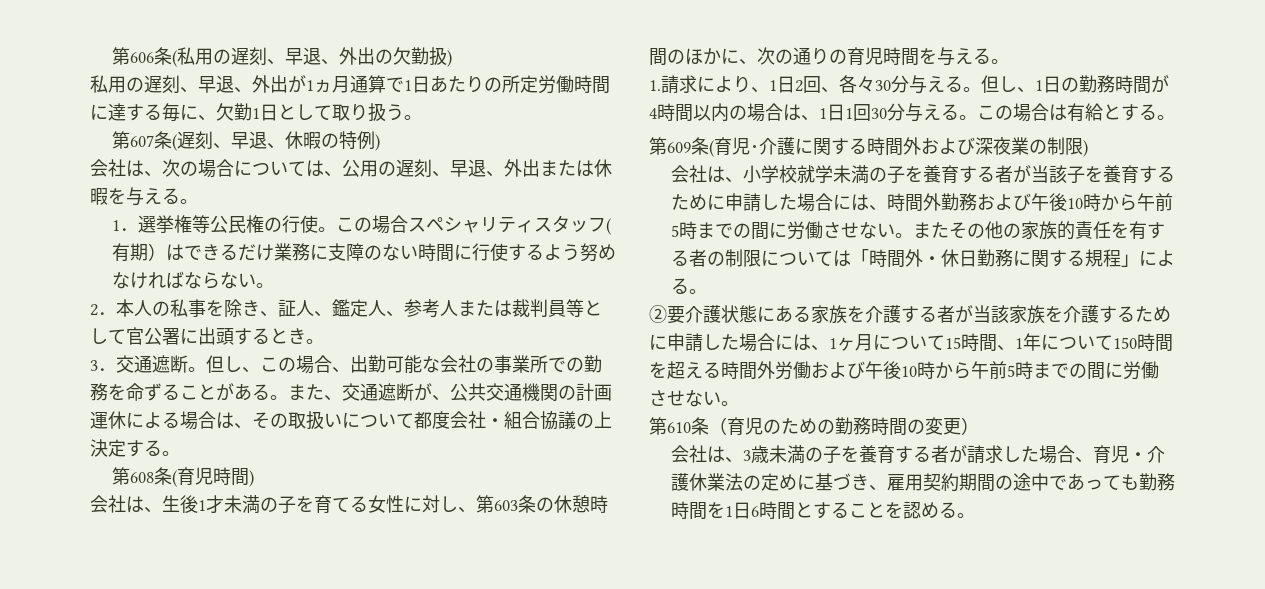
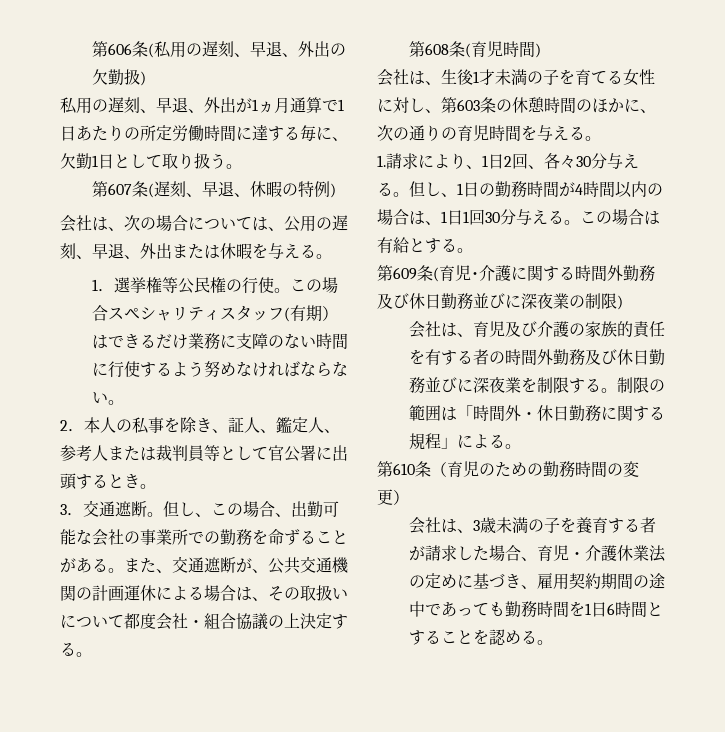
- 第609条(育児･介護に関する時間外および深夜業の制限)
+ 第609条(育児･介護に関する時間外勤務及び休日勤務並びに深夜業の制限)
- 会社は、小学校就学未満の子を養育する者が当該子を養育するために申請した場合には、時間外勤務および午後10時から午前5時までの間に労働させない。またその他の家族的責任を有する者の制限については「時間外・休日勤務に関する規程」による。
+ 会社は、育児及び介護の家族的責任を有する者の時間外勤務及び休日勤務並びに深夜業を制限する。制限の範囲は「時間外・休日勤務に関する規程」による。
- ②要介護状態にある家族を介護する者が当該家族を介護するために申請した場合には、1ヶ月について15時間、1年について150時間を超える時間外労働および午後10時から午前5時までの間に労働させない。

